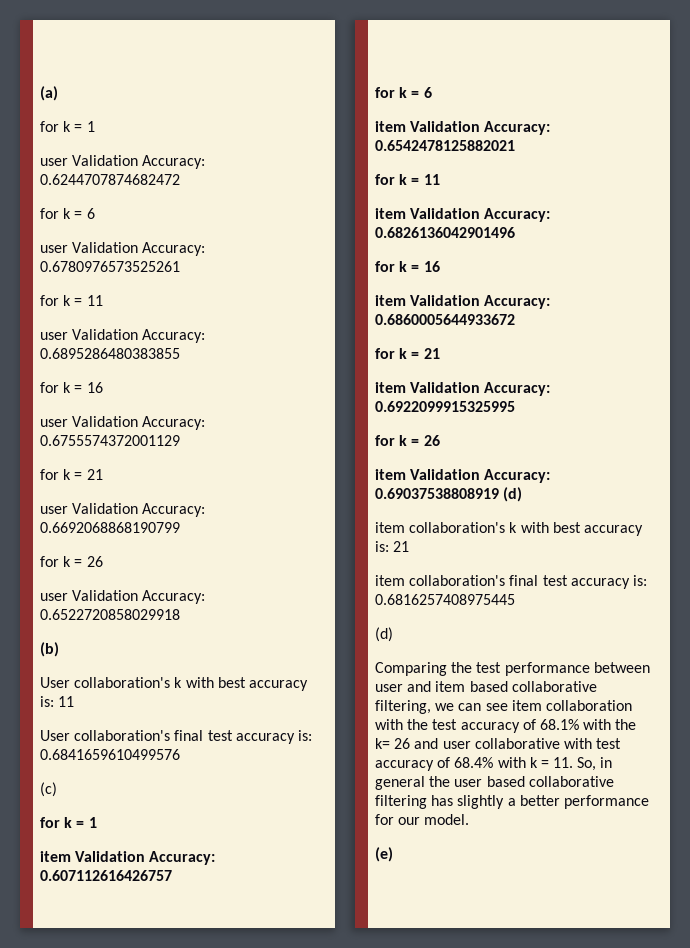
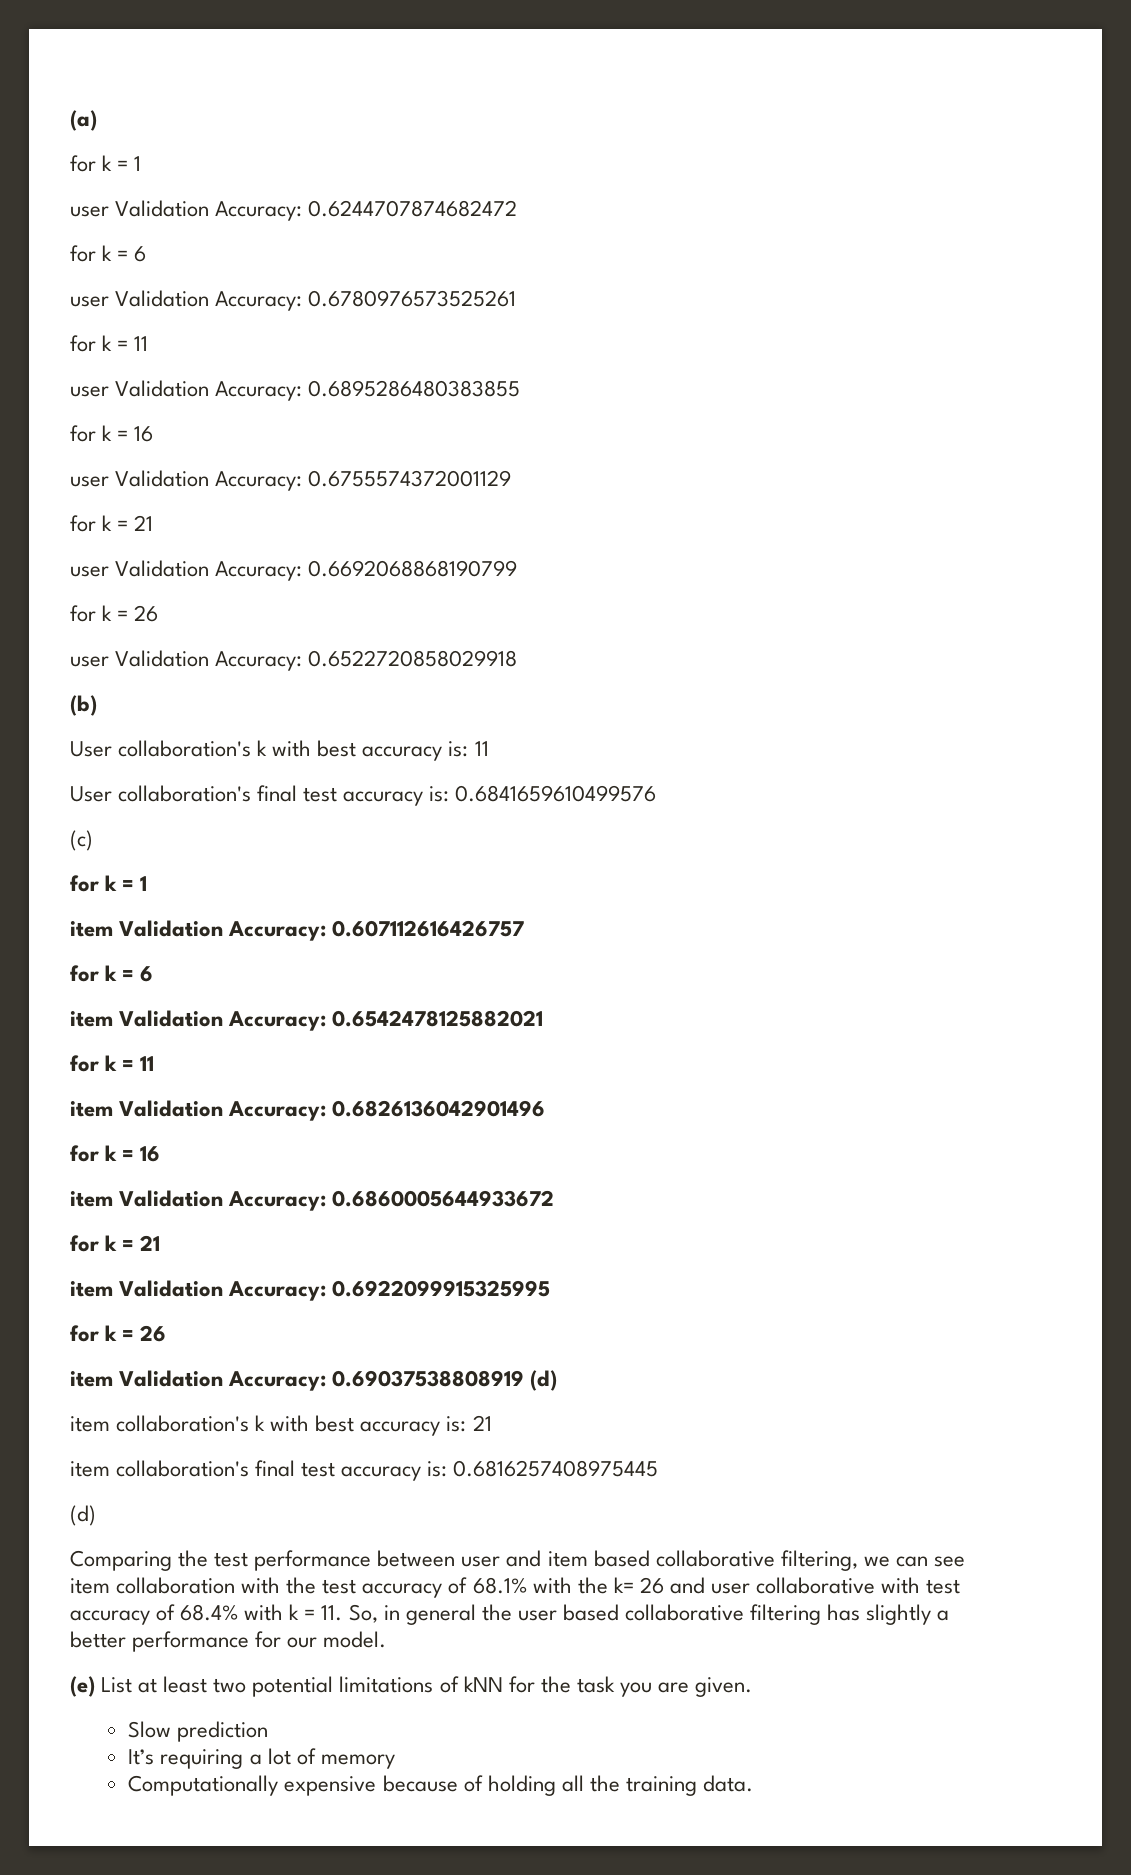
- (e)
+ (e) List at least two potential limitations of kNN for the task you are given.
+ Slow prediction
+ It’s requiring a lot of memory
+ Computationally expensive because of holding all the training data.

